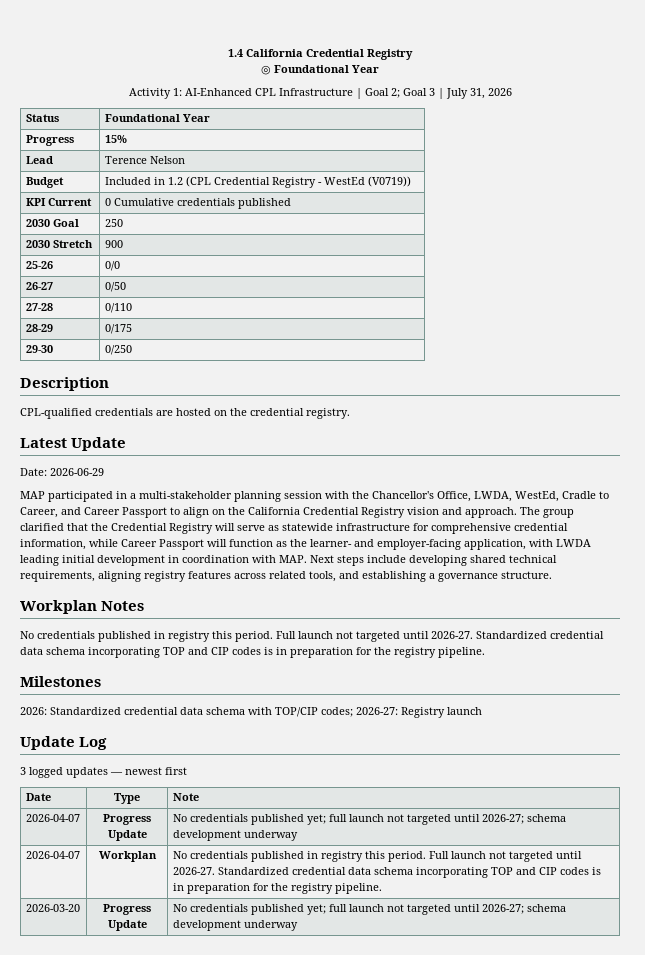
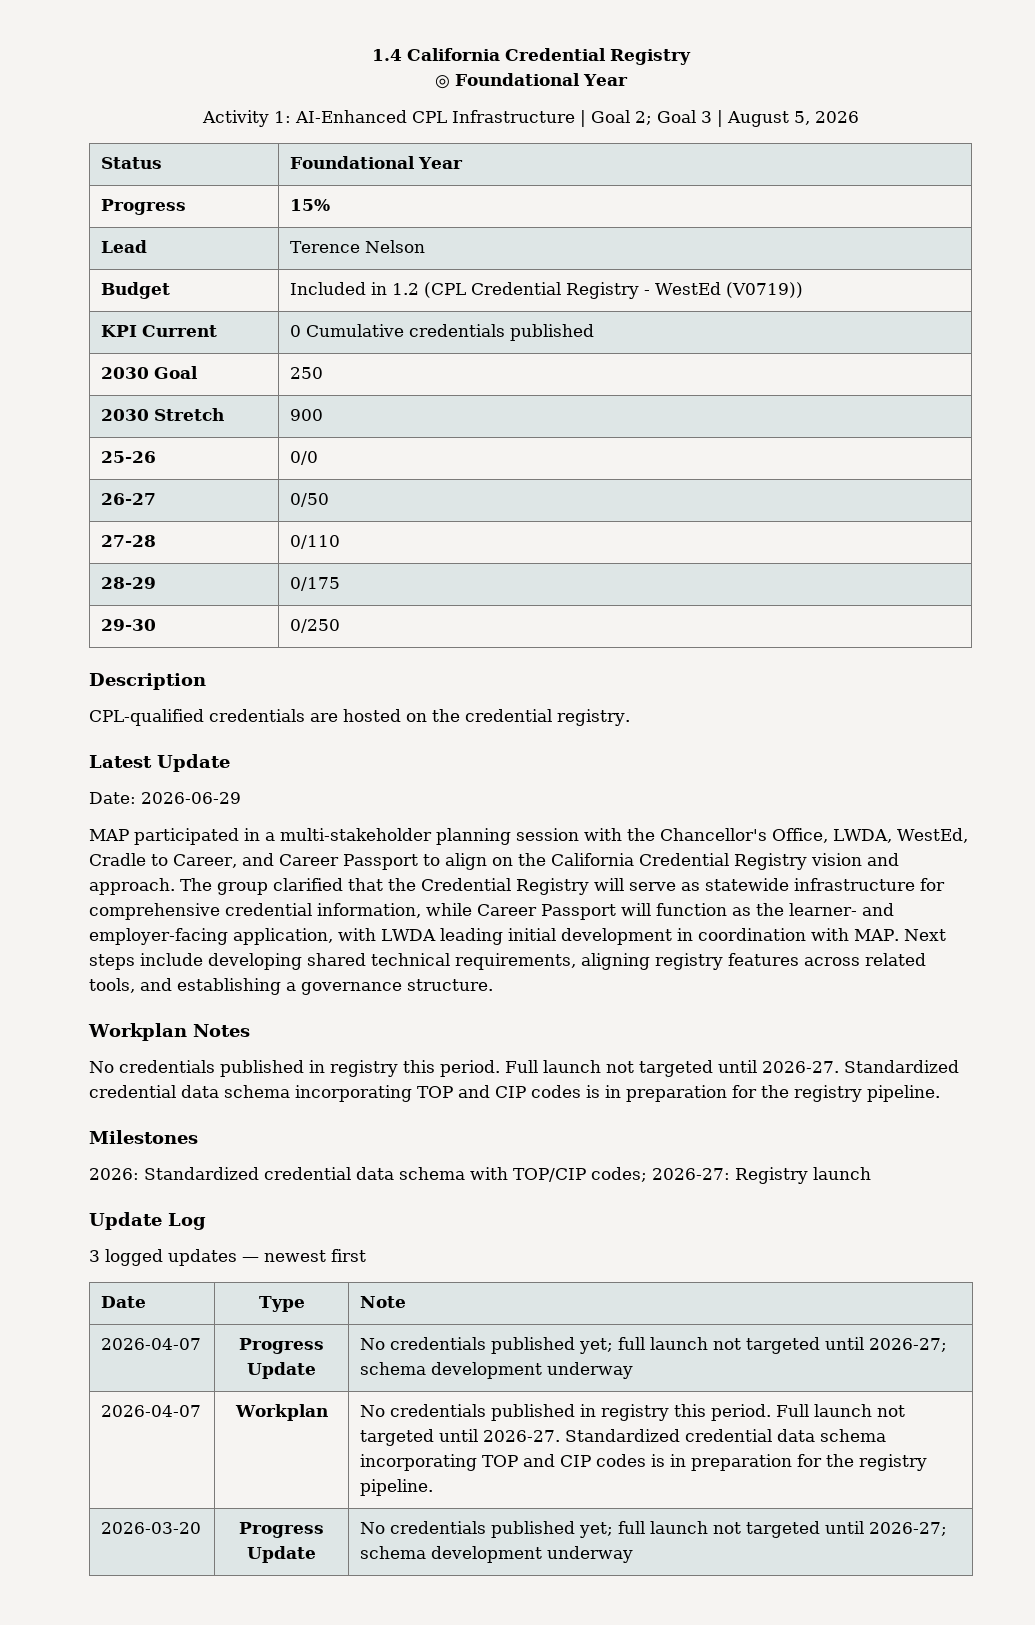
- Activity 1: AI-Enhanced CPL Infrastructure | Goal 2; Goal 3 | July 31, 2026
+ Activity 1: AI-Enhanced CPL Infrastructure | Goal 2; Goal 3 | August 5, 2026

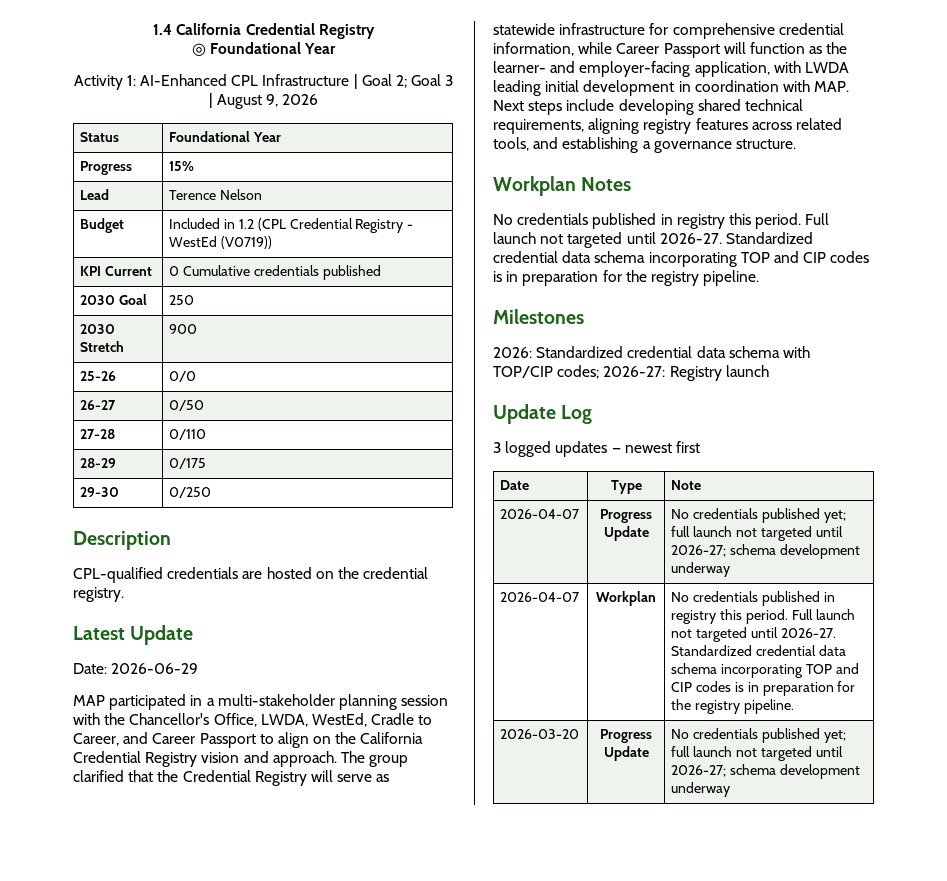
- Activity 1: AI-Enhanced CPL Infrastructure | Goal 2; Goal 3 | August 5, 2026
+ Activity 1: AI-Enhanced CPL Infrastructure | Goal 2; Goal 3 | August 9, 2026

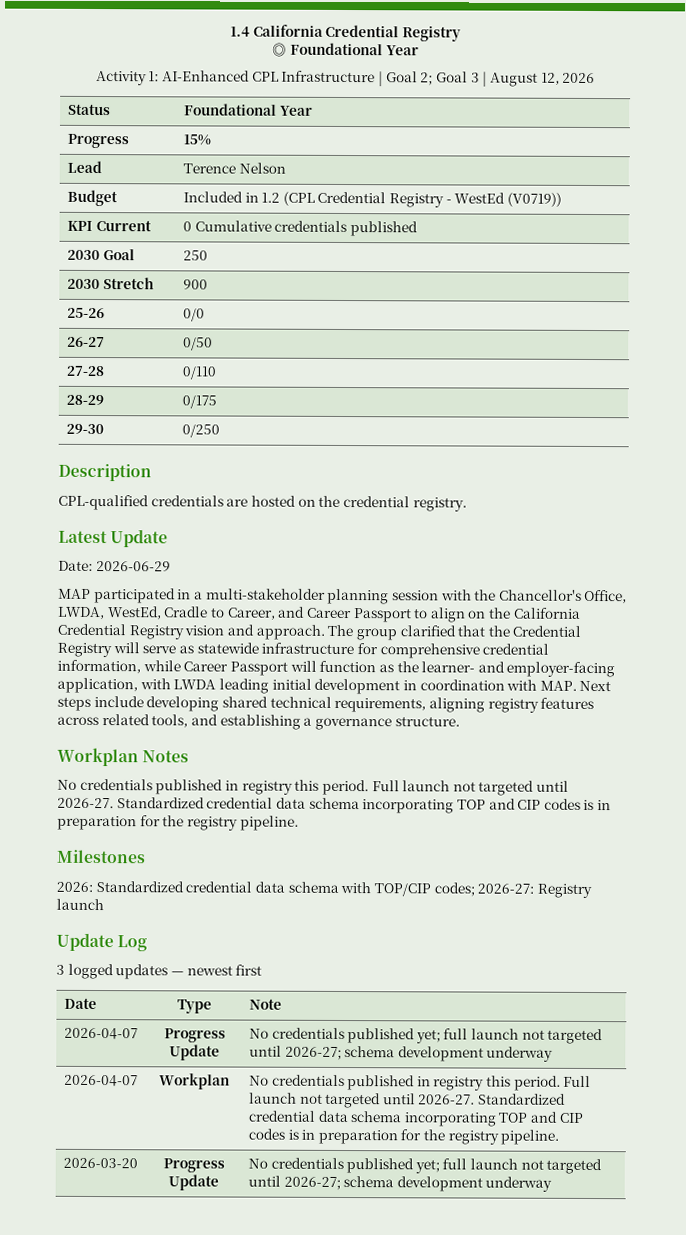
- Activity 1: AI-Enhanced CPL Infrastructure | Goal 2; Goal 3 | August 9, 2026
+ Activity 1: AI-Enhanced CPL Infrastructure | Goal 2; Goal 3 | August 12, 2026

